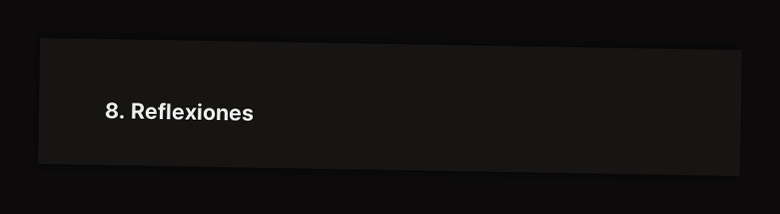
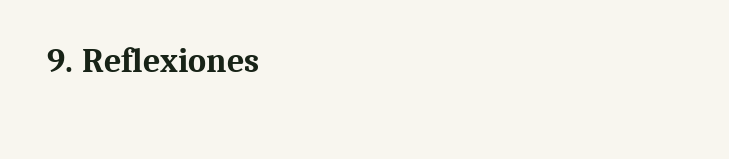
- 8. Reflexiones
+ 9. Reflexiones

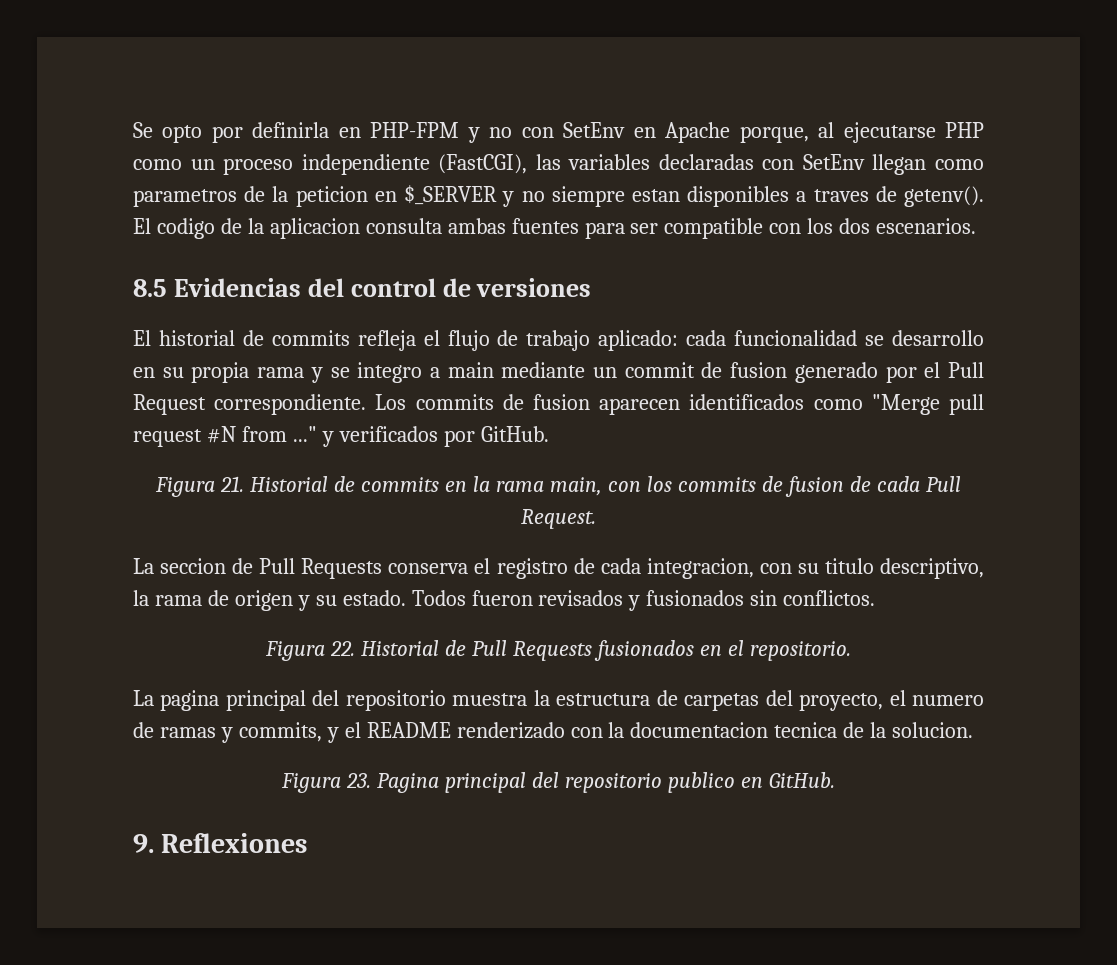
+ Se opto por definirla en PHP-FPM y no con SetEnv en Apache porque, al ejecutarse PHP como un proceso independiente (FastCGI), las variables declaradas con SetEnv llegan como parametros de la peticion en $_SERVER y no siempre estan disponibles a traves de getenv(). El codigo de la aplicacion consulta ambas fuentes para ser compatible con los dos escenarios.
+ 8.5 Evidencias del control de versiones
+ El historial de commits refleja el flujo de trabajo aplicado: cada funcionalidad se desarrollo en su propia rama y se integro a main mediante un commit de fusion generado por el Pull Request correspondiente. Los commits de fusion aparecen identificados como "Merge pull request #N from ..." y verificados por GitHub.
+ Figura 21. Historial de commits en la rama main, con los commits de fusion de cada Pull Request.
+ La seccion de Pull Requests conserva el registro de cada integracion, con su titulo descriptivo, la rama de origen y su estado. Todos fueron revisados y fusionados sin conflictos.
+ Figura 22. Historial de Pull Requests fusionados en el repositorio.
+ La pagina principal del repositorio muestra la estructura de carpetas del proyecto, el numero de ramas y commits, y el README renderizado con la documentacion tecnica de la solucion.
+ Figura 23. Pagina principal del repositorio publico en GitHub.

